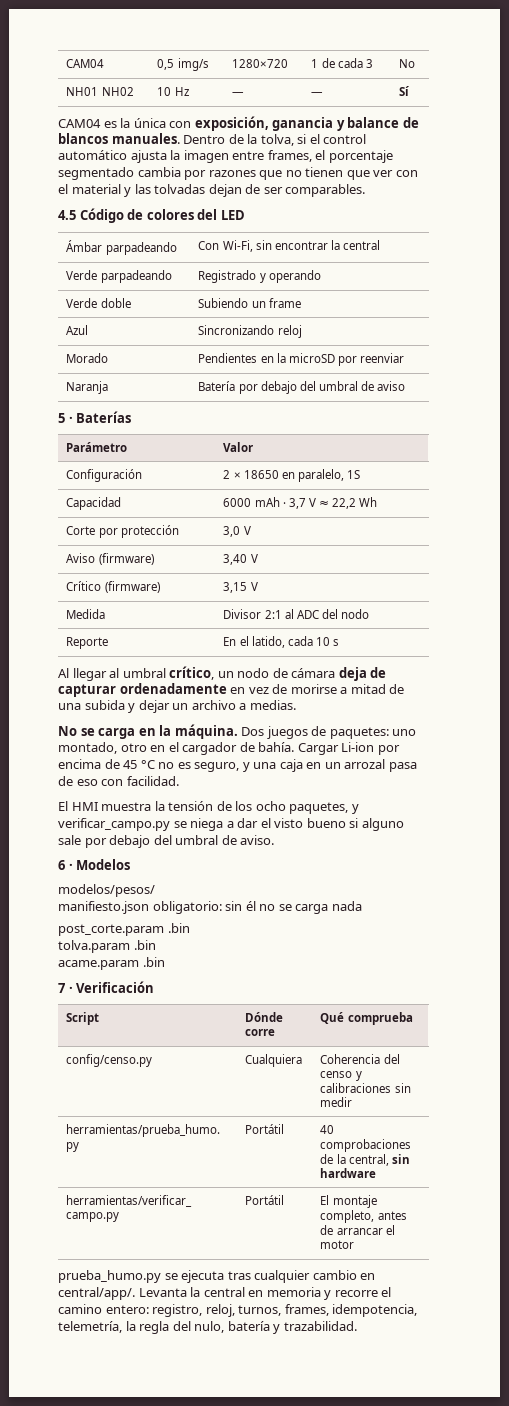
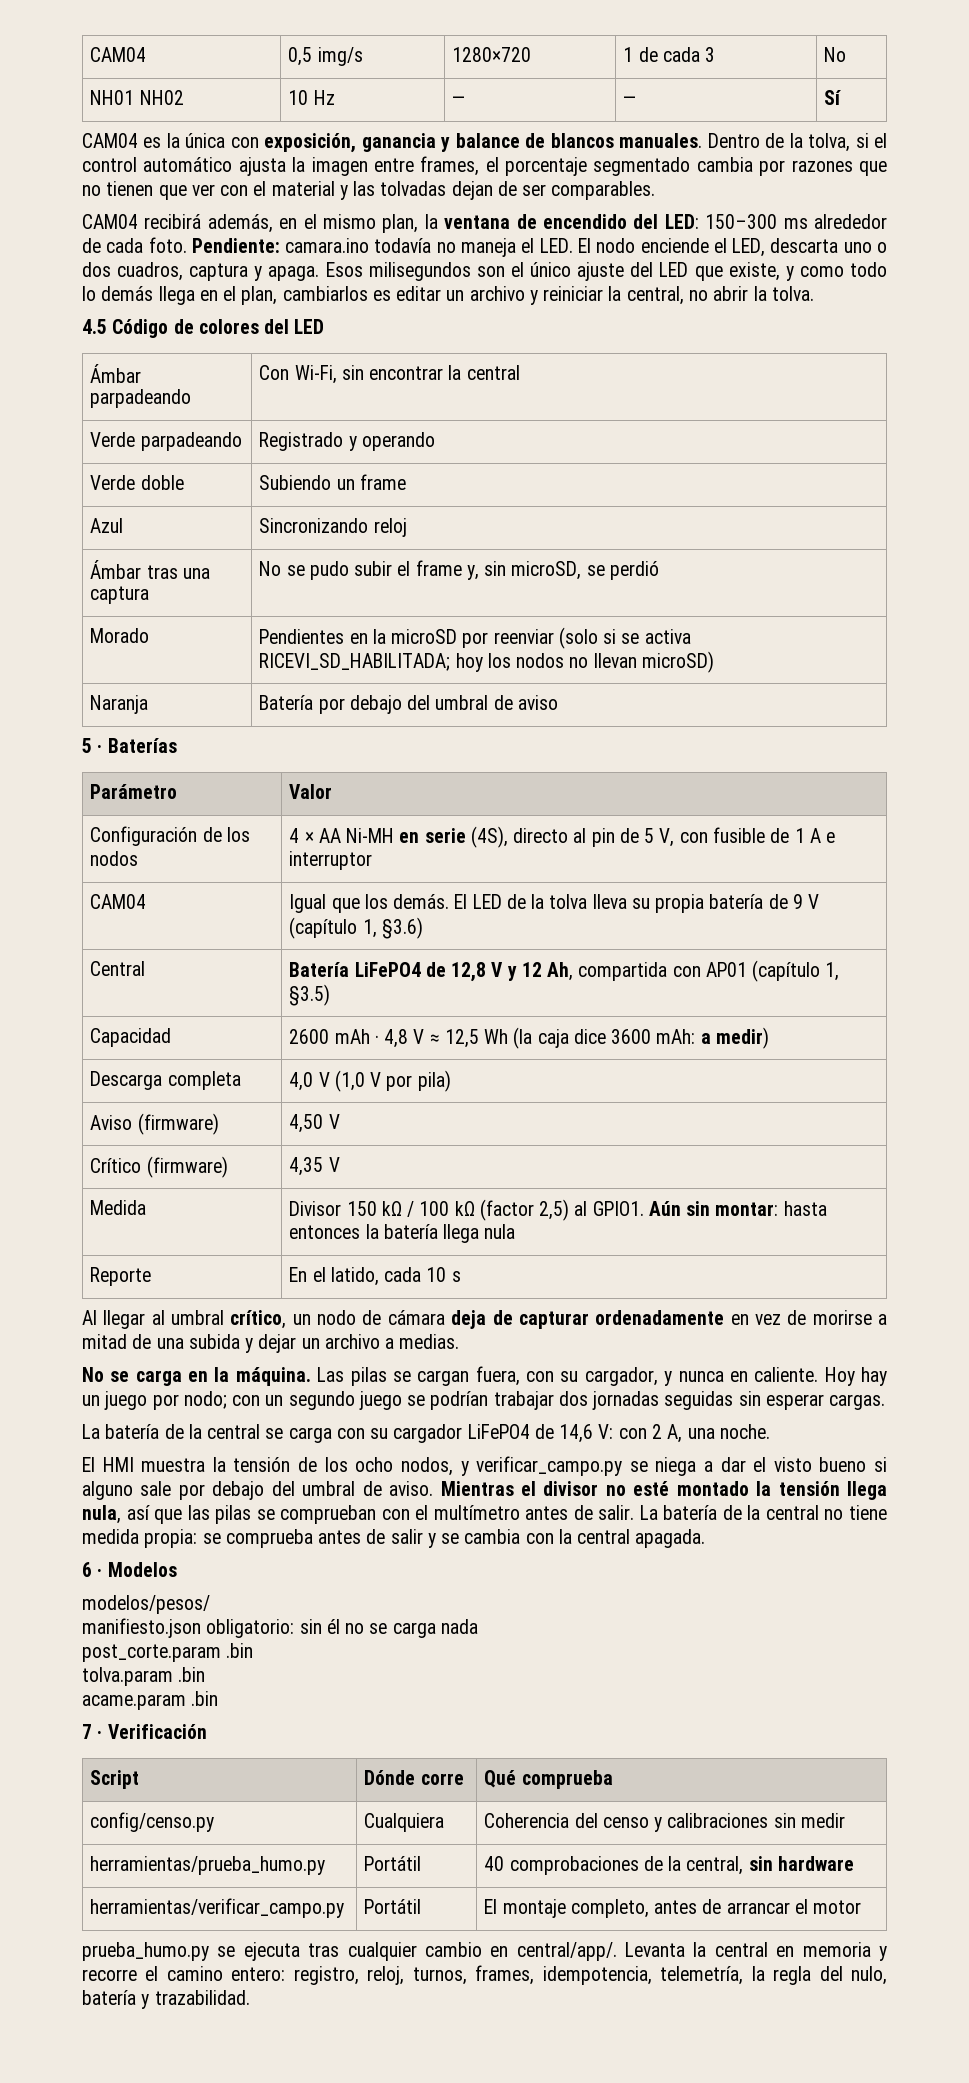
+ CAM04 recibirá además, en el mismo plan, la ventana de encendido del LED: 150–300 ms alrededor de cada foto. Pendiente: camara.ino todavía no maneja el LED. El nodo enciende el LED, descarta uno o dos cuadros, captura y apaga. Esos milisegundos son el único ajuste del LED que existe, y como todo lo demás llega en el plan, cambiarlos es editar un archivo y reiniciar la central, no abrir la tolva.
+ Ámbar tras una captura | No se pudo subir el frame y, sin microSD, se perdió
- Morado | Pendientes en la microSD por reenviar
+ Morado | Pendientes en la microSD por reenviar (solo si se activa RICEVI_SD_HABILITADA; hoy los nodos no llevan microSD)
- Configuración | 2 × 18650 en paralelo, 1S
+ Configuración de los nodos | 4 × AA Ni-MH en serie (4S), directo al pin de 5 V, con fusible de 1 A e interruptor
+ CAM04 | Igual que los demás. El LED de la tolva lleva su propia batería de 9 V (capítulo 1, §3.6)
+ Central | Batería LiFePO4 de 12,8 V y 12 Ah, compartida con AP01 (capítulo 1, §3.5)
- Capacidad | 6000 mAh · 3,7 V ≈ 22,2 Wh
- Corte por protección | 3,0 V
+ Capacidad | 2600 mAh · 4,8 V ≈ 12,5 Wh (la caja dice 3600 mAh: a medir)
+ Descarga completa | 4,0 V (1,0 V por pila)
- Aviso (firmware) | 3,40 V
+ Aviso (firmware) | 4,50 V
- Crítico (firmware) | 3,15 V
+ Crítico (firmware) | 4,35 V
- Medida | Divisor 2:1 al ADC del nodo
+ Medida | Divisor 150 kΩ / 100 kΩ (factor 2,5) al GPIO1. Aún sin montar: hasta entonces la batería llega nula
- Dos juegos de paquetes: uno montado, otro en el cargador de bahía. Cargar Li-ion por encima de 45 °C no es seguro, y una caja en un arrozal pasa de eso con facilidad.
+ Las pilas se cargan fuera, con su cargador, y nunca en caliente. Hoy hay un juego por nodo; con un segundo juego se podrían trabajar dos jornadas seguidas sin esperar cargas.
+ La batería de la central se carga con su cargador LiFePO4 de 14,6 V: con 2 A, una noche.
- El HMI muestra la tensión de los ocho paquetes, y verificar_campo.py se niega a dar el visto bueno si alguno sale por debajo del umbral de aviso.
+ El HMI muestra la tensión de los ocho nodos, y verificar_campo.py se niega a dar el visto bueno si alguno sale por debajo del umbral de aviso. Mientras el divisor no esté montado la tensión llega nula, así que las pilas se comprueban con el multímetro antes de salir. La batería de la central no tiene medida propia: se comprueba antes de salir y se cambia con la central apagada.

